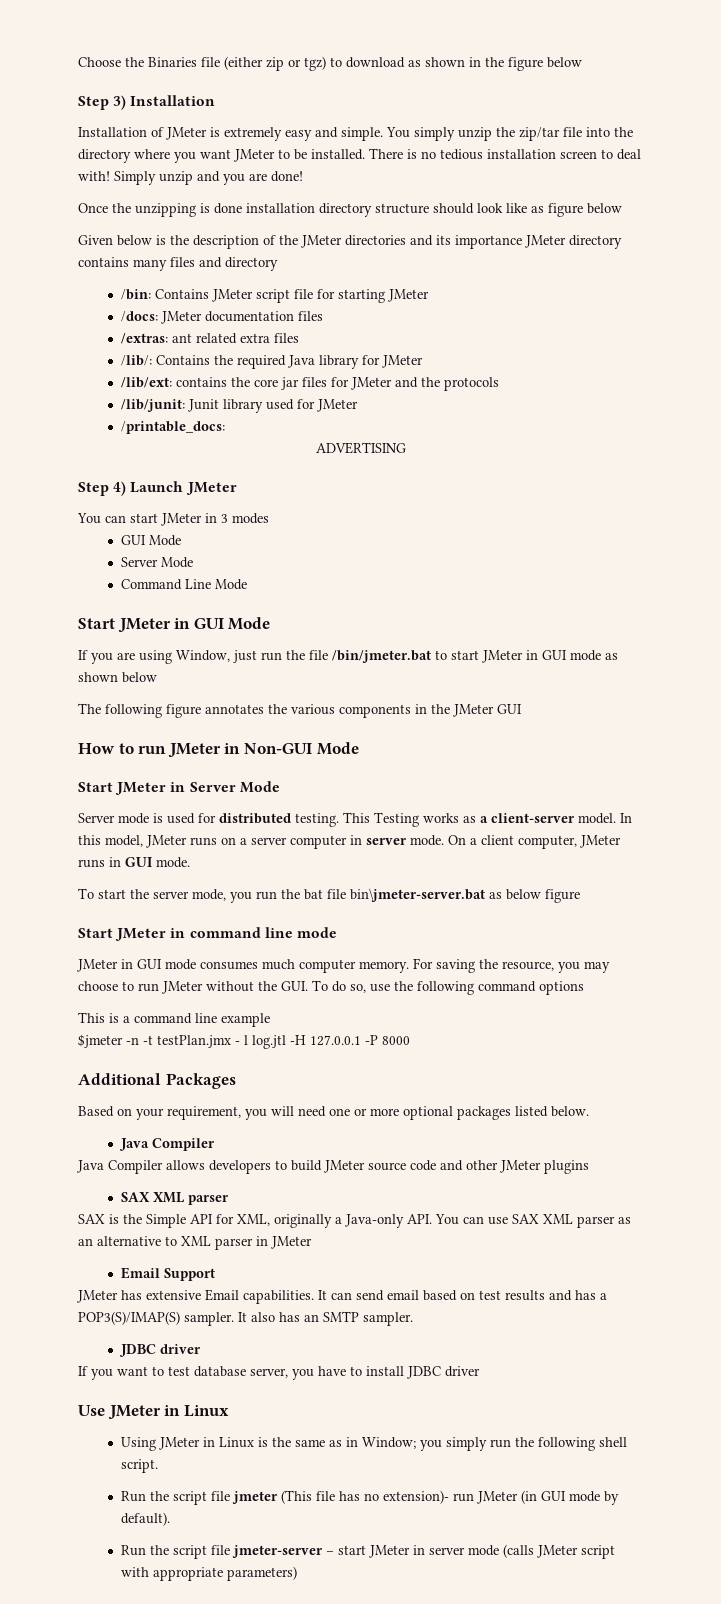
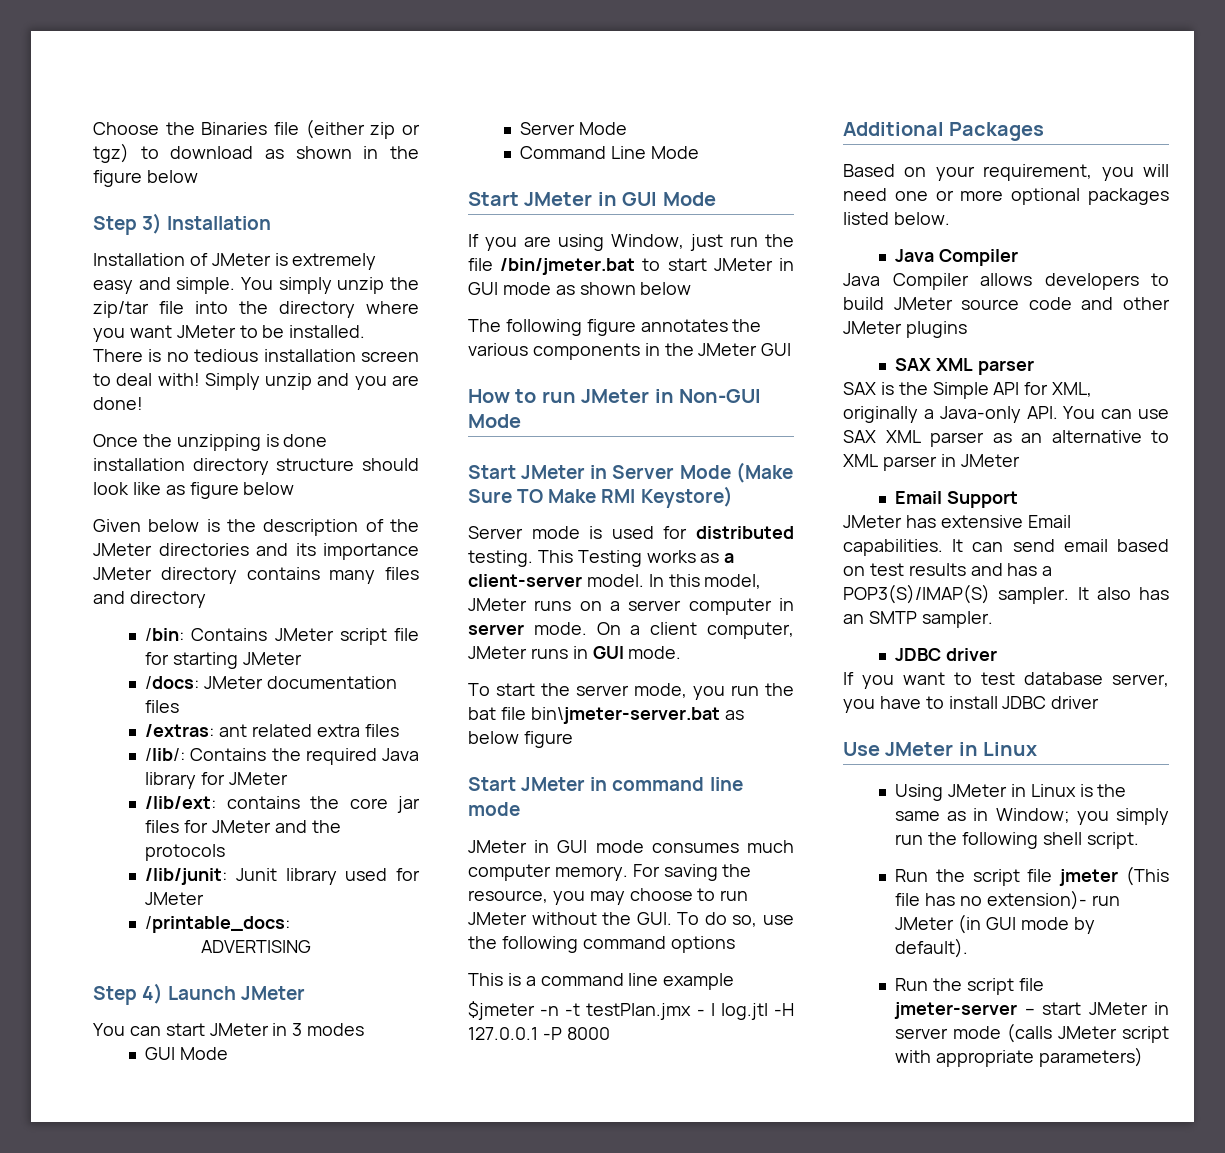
- Start JMeter in Server Mode
+ Start JMeter in Server Mode (Make Sure TO Make RMI Keystore)

